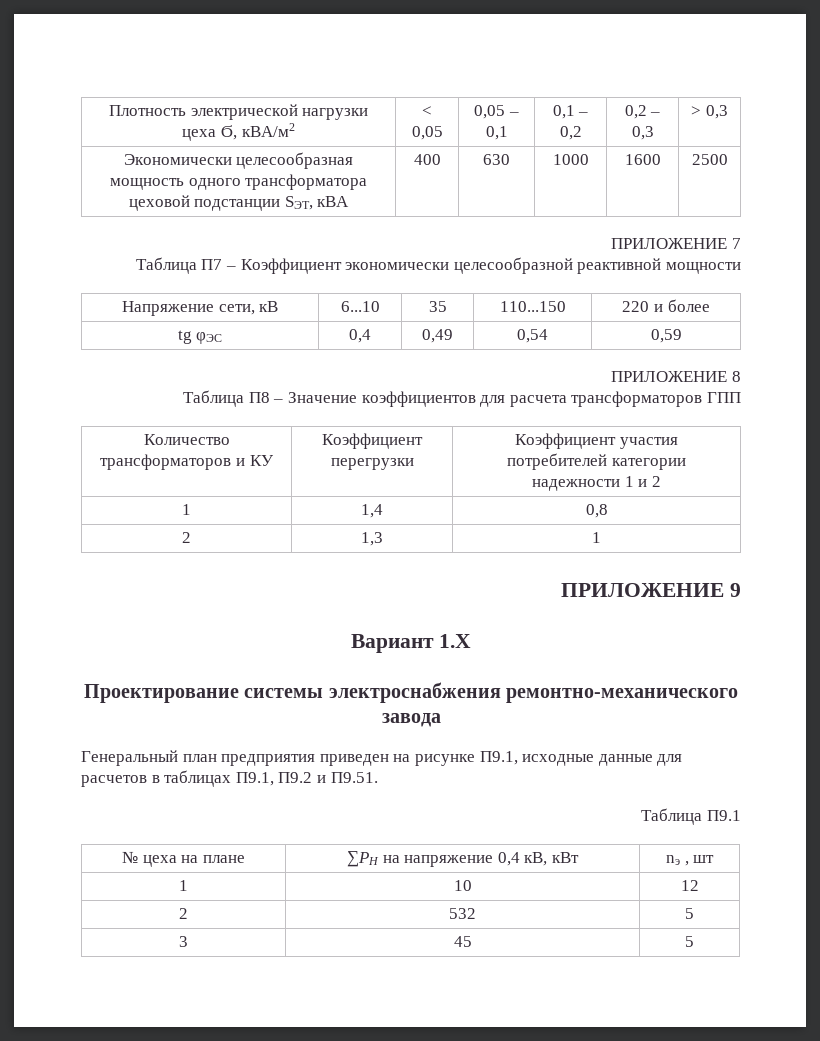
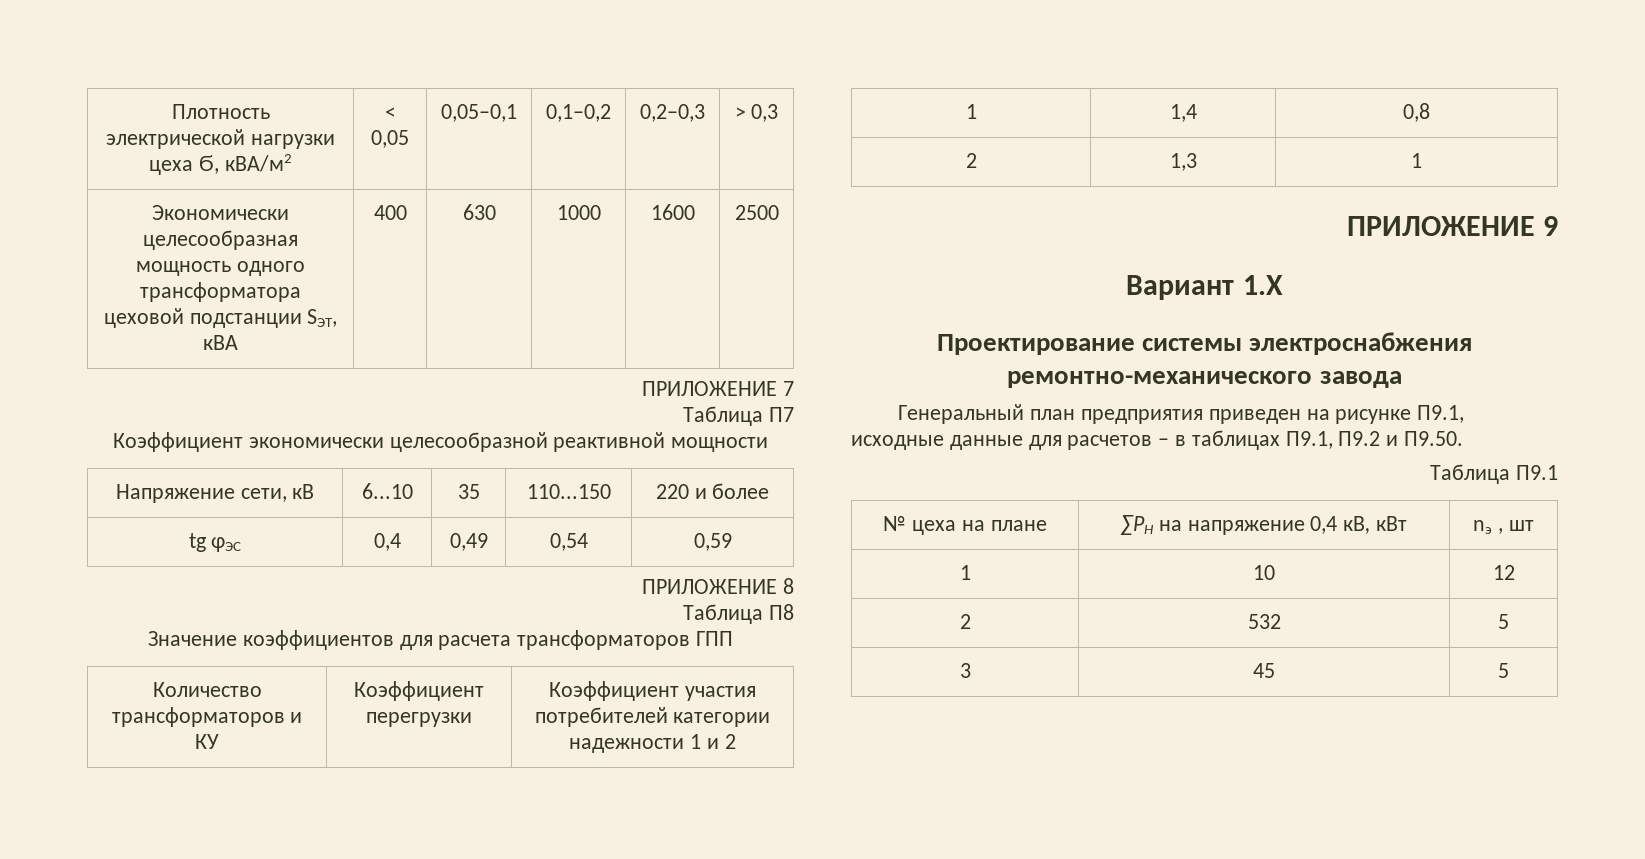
- Плотность электрической нагрузки цеха Ϭ, кВА/м2 | < 0,05 | 0,05 – 0,1 | 0,1 – 0,2 | 0,2 – 0,3 | > 0,3
+ Плотность электрической нагрузки цеха Ϭ, кВА/м2 | < 0,05 | 0,05–0,1 | 0,1–0,2 | 0,2–0,3 | > 0,3
- Таблица П7 – Коэффициент экономически целесообразной реактивной мощности
+ Таблица П7
+ Коэффициент экономически целесообразной реактивной мощности
- Таблица П8 – Значение коэффициентов для расчета трансформаторов ГПП
+ Таблица П8
+ Значение коэффициентов для расчета трансформаторов ГПП
- Генеральный план предприятия приведен на рисунке П9.1, исходные данные для расчетов в таблицах П9.1, П9.2 и П9.51.
+ Генеральный план предприятия приведен на рисунке П9.1, исходные данные для расчетов – в таблицах П9.1, П9.2 и П9.50.

